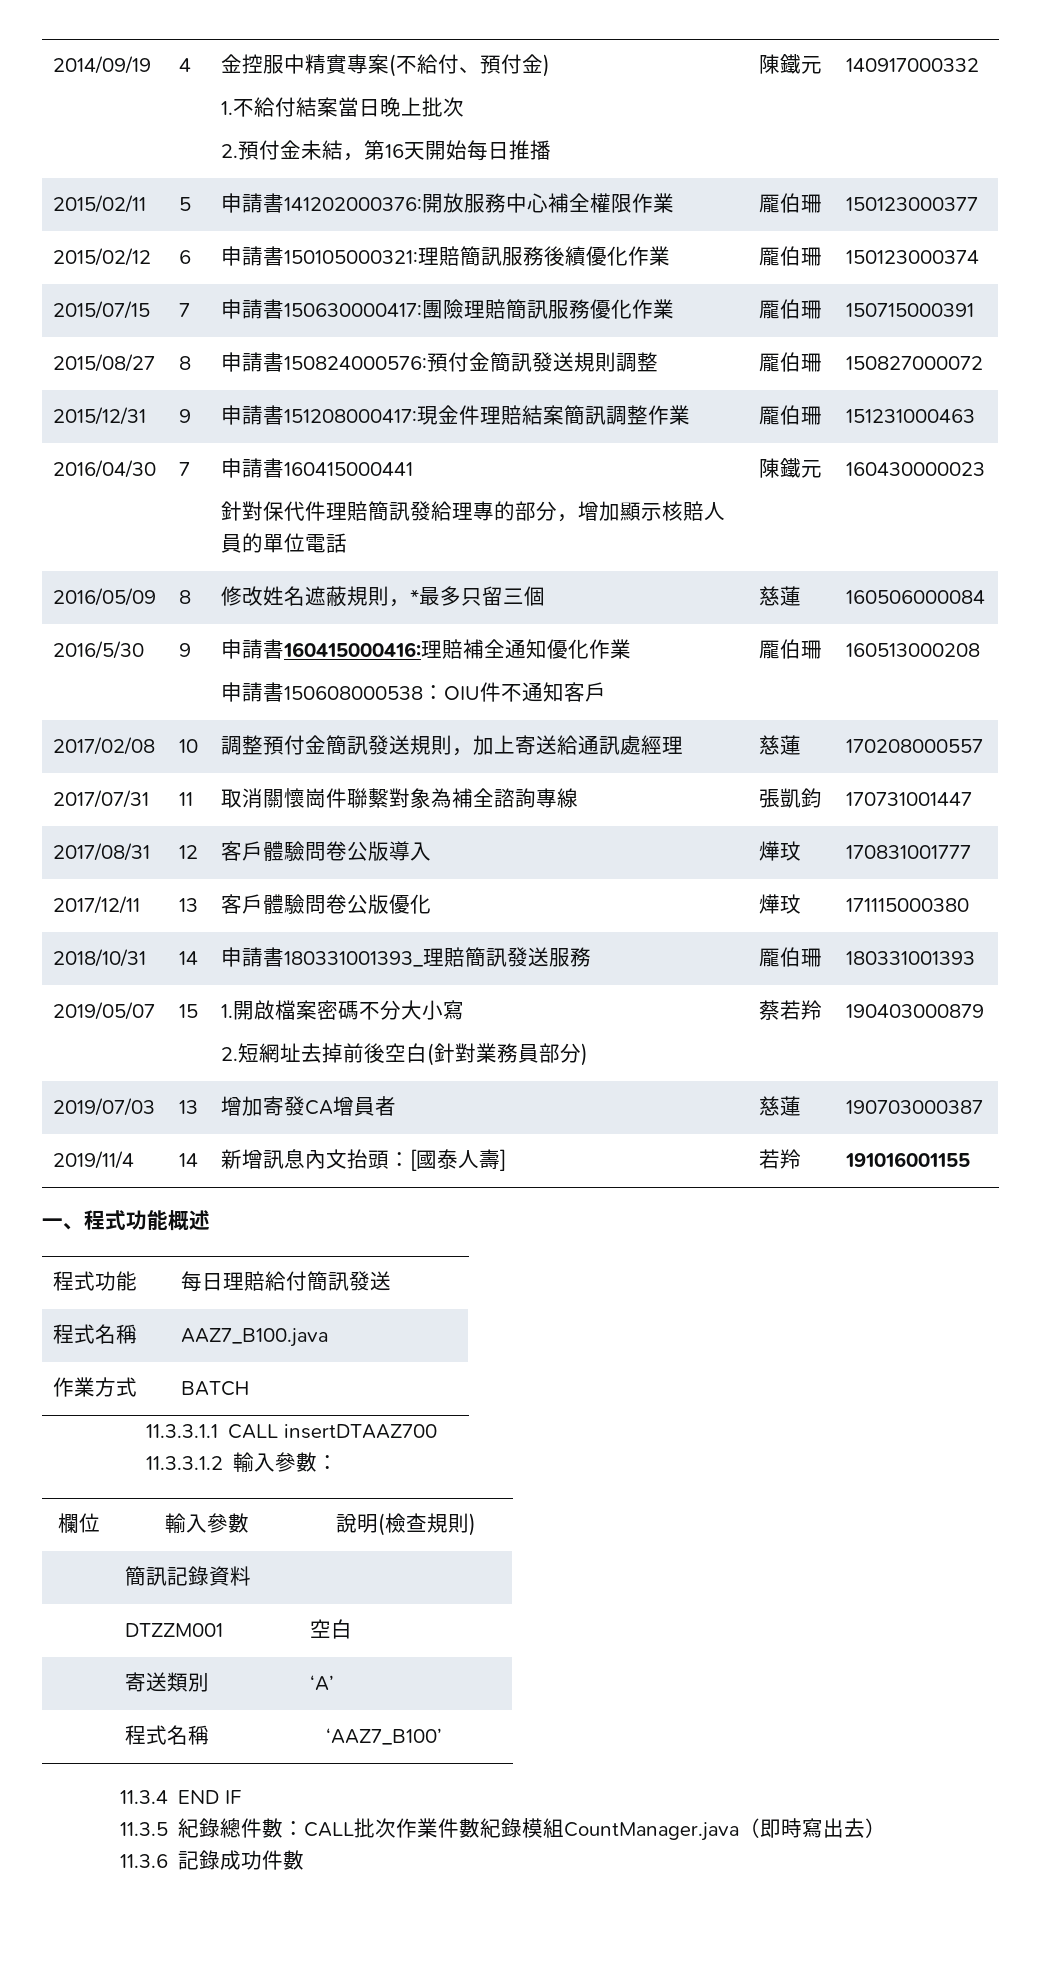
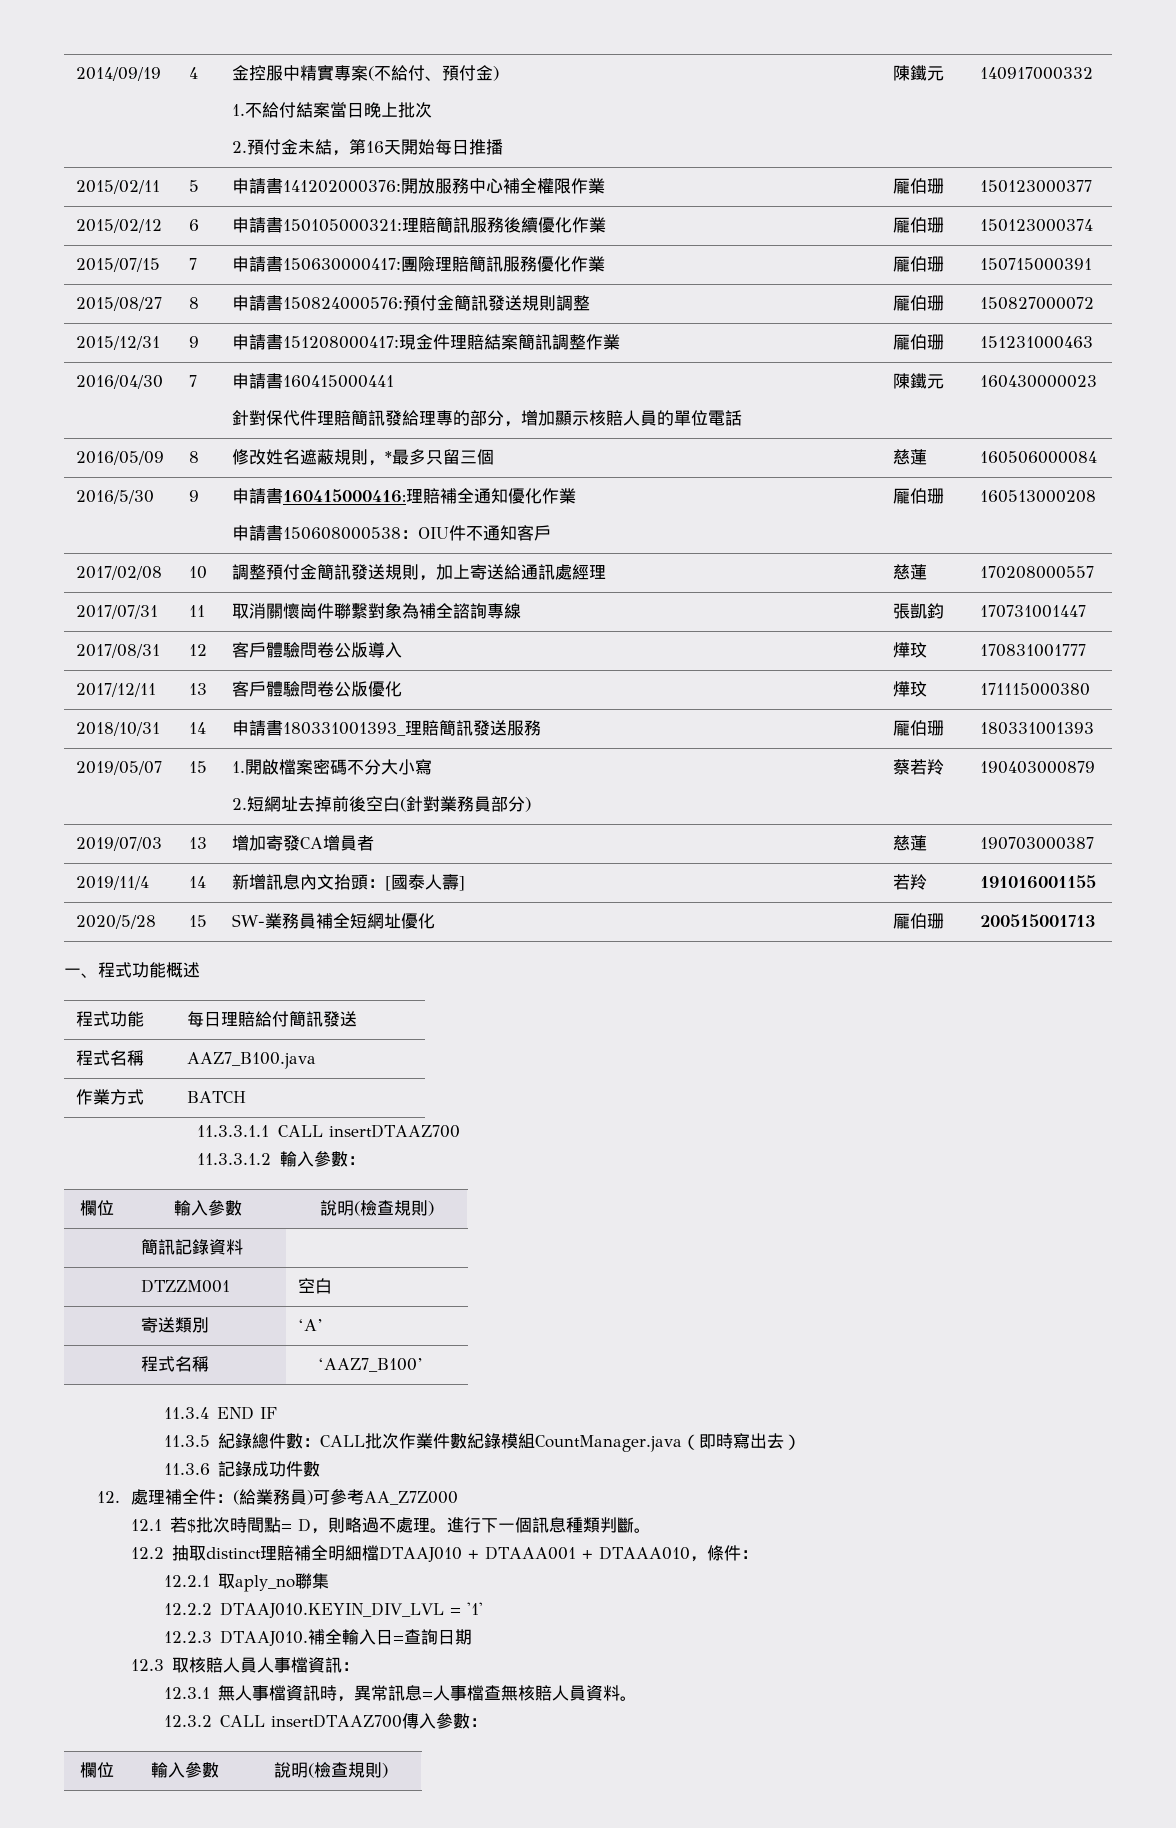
+ 2020/5/28 | 15 | SW-業務員補全短網址優化 | 龎伯珊 | 200515001713
+ 12.處理補全件：(給業務員)可參考AA_Z7Z000
+ 12.1若$批次時間點= D，則略過不處理。進行下一個訊息種類判斷。
+ 12.2抽取distinct理賠補全明細檔DTAAJ010 + DTAAA001 + DTAAA010，條件：
+ 12.2.1取aply_no聯集
+ 12.2.2 DTAAJ010.KEYIN_DIV_LVL = '1'
+ 12.2.3 DTAAJ010.補全輸入日=查詢日期
+ 12.3取核賠人員人事檔資訊：
+ 12.3.1無人事檔資訊時，異常訊息=人事檔查無核賠人員資料。
+ 12.3.2 CALL insertDTAAZ700傳入參數：
+ 欄位 | 輸入參數 | 說明(檢查規則)

